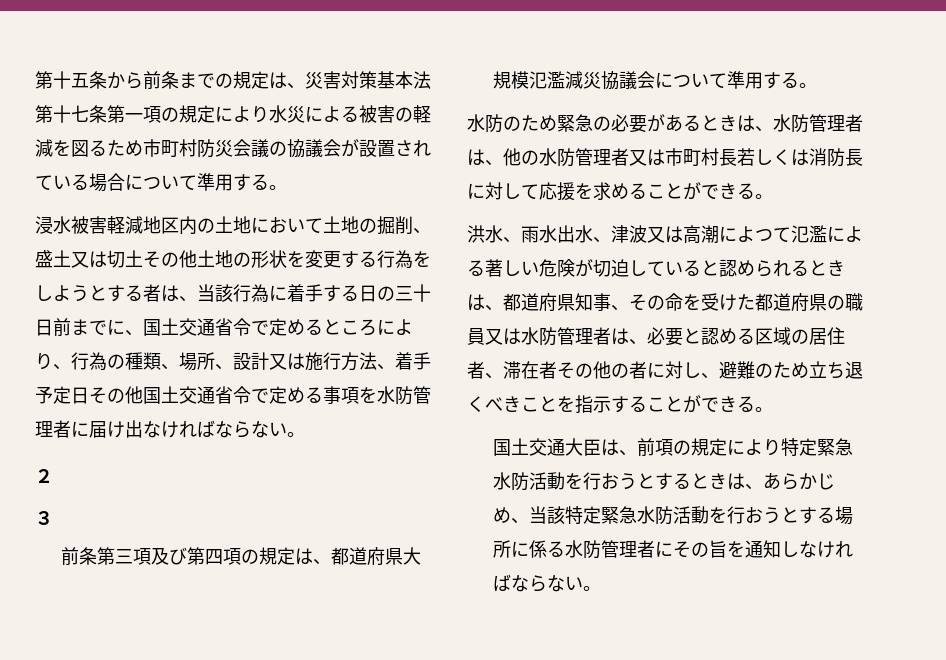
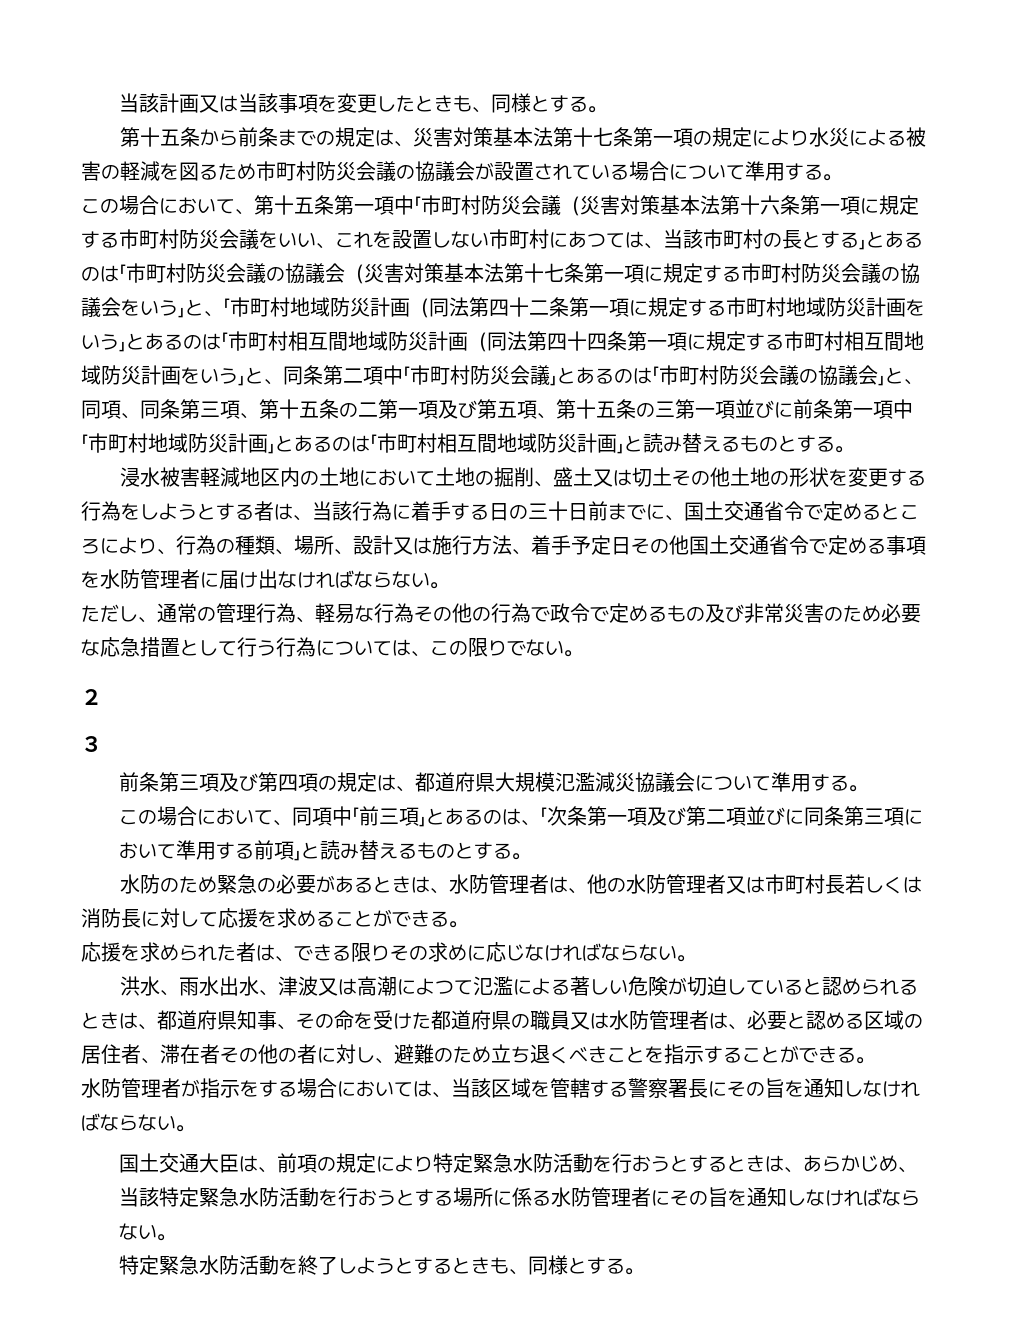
+ 当該計画又は当該事項を変更したときも、同様とする。
+ この場合において、第十五条第一項中「市町村防災会議（災害対策基本法第十六条第一項に規定する市町村防災会議をいい、これを設置しない市町村にあつては、当該市町村の長とする」とあるのは「市町村防災会議の協議会（災害対策基本法第十七条第一項に規定する市町村防災会議の協議会をいう」と、「市町村地域防災計画（同法第四十二条第一項に規定する市町村地域防災計画をいう」とあるのは「市町村相互間地域防災計画（同法第四十四条第一項に規定する市町村相互間地域防災計画をいう」と、同条第二項中「市町村防災会議」とあるのは「市町村防災会議の協議会」と、同項、同条第三項、第十五条の二第一項及び第五項、第十五条の三第一項並びに前条第一項中「市町村地域防災計画」とあるのは「市町村相互間地域防災計画」と読み替えるものとする。
+ ただし、通常の管理行為、軽易な行為その他の行為で政令で定めるもの及び非常災害のため必要な応急措置として行う行為については、この限りでない。
+ この場合において、同項中「前三項」とあるのは、「次条第一項及び第二項並びに同条第三項において準用する前項」と読み替えるものとする。
+ 応援を求められた者は、できる限りその求めに応じなければならない。
+ 水防管理者が指示をする場合においては、当該区域を管轄する警察署長にその旨を通知しなければならない。
+ 特定緊急水防活動を終了しようとするときも、同様とする。

